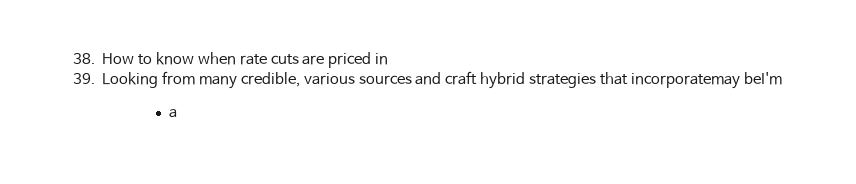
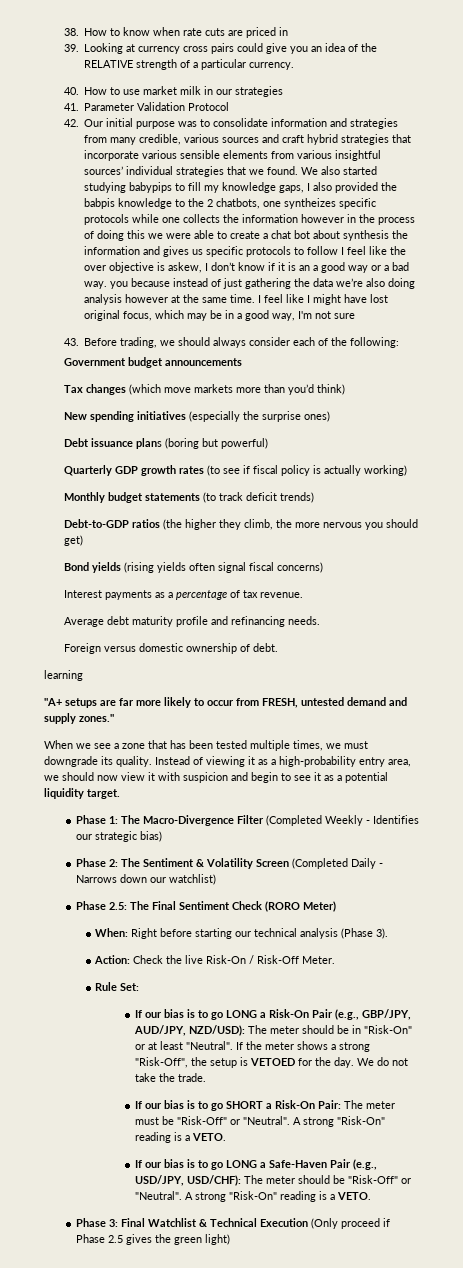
- 39. Looking from many credible, various sources and craft hybrid strategies that incorporatemay beI'm
- a
+ 39. Looking at currency cross pairs could give you an idea of the RELATIVE strength of a particular currency.
+ 40. How to use market milk in our strategies
+ 41. Parameter Validation Protocol
+ 42. Our initial purpose was to consolidate information and strategies from many credible, various sources and craft hybrid strategies that incorporate various sensible elements from various insightful sources’ individual strategies that we found. We also started studying babypips to fill my knowledge gaps, I also provided the babpis knowledge to the 2 chatbots, one syntheizes specific protocols while one collects the information however in the process of doing this we were able to create a chat bot about synthesis the information and gives us specific protocols to follow I feel like the over objective is askew, I don’t know if it is an a good way or a bad way. you because instead of just gathering the data we’re also doing analysis however at the same time. I feel like I might have lost original focus, which may be in a good way, I'm not sure
+ 43. Before trading, we should always consider each of the following:
+ Government budget announcements
+ Tax changes (which move markets more than you’d think)
+ New spending initiatives (especially the surprise ones)
+ Debt issuance plans (boring but powerful)
+ Quarterly GDP growth rates (to see if fiscal policy is actually working)
+ Monthly budget statements (to track deficit trends)
+ Debt-to-GDP ratios (the higher they climb, the more nervous you should get)
+ Bond yields (rising yields often signal fiscal concerns)
+ Interest payments as a percentage of tax revenue.
+ Average debt maturity profile and refinancing needs.
+ Foreign versus domestic ownership of debt.
+ learning
+ "A+ setups are far more likely to occur from FRESH, untested demand and supply zones."
+ When we see a zone that has been tested multiple times, we must downgrade its quality. Instead of viewing it as a high-probability entry area, we should now view it with suspicion and begin to see it as a potential liquidity target.
+ Phase 1: The Macro-Divergence Filter (Completed Weekly - Identifies our strategic bias)
+ Phase 2: The Sentiment & Volatility Screen (Completed Daily - Narrows down our watchlist)
+ Phase 2.5: The Final Sentiment Check (RORO Meter)
+ When: Right before starting our technical analysis (Phase 3).
+ Action: Check the live Risk-On / Risk-Off Meter.
+ Rule Set:
+ If our bias is to go LONG a Risk-On Pair (e.g., GBP/JPY, AUD/JPY, NZD/USD): The meter should be in "Risk-On" or at least "Neutral". If the meter shows a strong "Risk-Off", the setup is VETOED for the day. We do not take the trade.
+ If our bias is to go SHORT a Risk-On Pair: The meter must be "Risk-Off" or "Neutral". A strong "Risk-On" reading is a VETO.
+ If our bias is to go LONG a Safe-Haven Pair (e.g., USD/JPY, USD/CHF): The meter should be "Risk-Off" or "Neutral". A strong "Risk-On" reading is a VETO.
+ Phase 3: Final Watchlist & Technical Execution (Only proceed if Phase 2.5 gives the green light)

